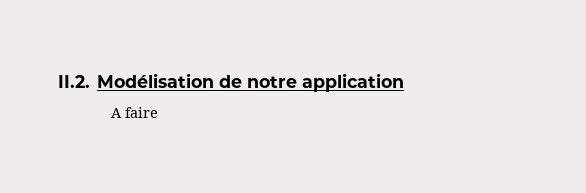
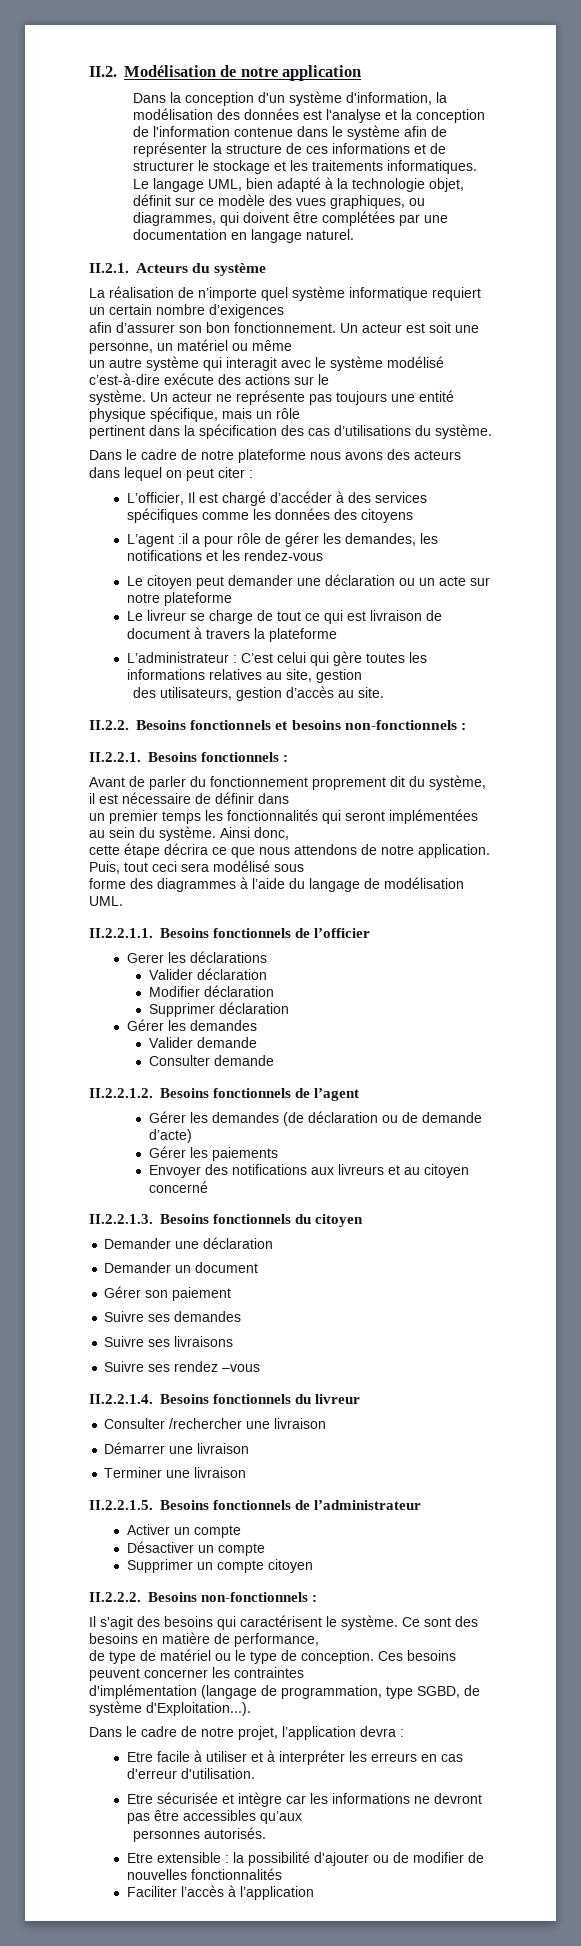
- A faire
+ Dans la conception d'un système d'information, la modélisation des données est l'analyse et la conception de l'information contenue dans le système afin de représenter la structure de ces informations et de structurer le stockage et les traitements informatiques. Le langage UML, bien adapté à la technologie objet, définit sur ce modèle des vues graphiques, ou diagrammes, qui doivent être complétées par une documentation en langage naturel.
+ II.2.1. Acteurs du système
+ La réalisation de n’importe quel système informatique requiert un certain nombre d’exigences
+ afin d’assurer son bon fonctionnement. Un acteur est soit une personne, un matériel ou même
+ un autre système qui interagit avec le système modélisé c’est-à-dire exécute des actions sur le
+ système. Un acteur ne représente pas toujours une entité physique spécifique, mais un rôle
+ pertinent dans la spécification des cas d’utilisations du système.
+ Dans le cadre de notre plateforme nous avons des acteurs dans lequel on peut citer :
+ L’officier, Il est chargé d’accéder à des services spécifiques comme les données des citoyens
+ L’agent :il a pour rôle de gérer les demandes, les notifications et les rendez-vous
+ Le citoyen peut demander une déclaration ou un acte sur notre plateforme
+ Le livreur se charge de tout ce qui est livraison de document à travers la plateforme
+ L’administrateur : C’est celui qui gère toutes les informations relatives au site, gestion
+ des utilisateurs, gestion d’accès au site.
+ II.2.2. Besoins fonctionnels et besoins non-fonctionnels :
+ II.2.2.1. Besoins fonctionnels :
+ Avant de parler du fonctionnement proprement dit du système, il est nécessaire de définir dans
+ un premier temps les fonctionnalités qui seront implémentées au sein du système. Ainsi donc,
+ cette étape décrira ce que nous attendons de notre application. Puis, tout ceci sera modélisé sous
+ forme des diagrammes à l’aide du langage de modélisation UML.
+ II.2.2.1.1. Besoins fonctionnels de l’officier
+ Gerer les déclarations
+ Valider déclaration
+ Modifier déclaration
+ Supprimer déclaration
+ Gérer les demandes
+ Valider demande
+ Consulter demande
+ II.2.2.1.2. Besoins fonctionnels de l’agent
+ Gérer les demandes (de déclaration ou de demande d’acte)
+ Gérer les paiements
+ Envoyer des notifications aux livreurs et au citoyen concerné
+ II.2.2.1.3. Besoins fonctionnels du citoyen
+ Demander une déclaration
+ Demander un document
+ Gérer son paiement
+ Suivre ses demandes
+ Suivre ses livraisons
+ Suivre ses rendez –vous
+ II.2.2.1.4. Besoins fonctionnels du livreur
+ Consulter /rechercher une livraison
+ Démarrer une livraison
+ Terminer une livraison
+ II.2.2.1.5. Besoins fonctionnels de l’administrateur
+ Activer un compte
+ Désactiver un compte
+ Supprimer un compte citoyen
+ II.2.2.2. Besoins non-fonctionnels :
+ Il s'agit des besoins qui caractérisent le système. Ce sont des besoins en matière de performance,
+ de type de matériel ou le type de conception. Ces besoins peuvent concerner les contraintes
+ d'implémentation (langage de programmation, type SGBD, de système d'Exploitation...).
+ Dans le cadre de notre projet, l’application devra :
+ Etre facile à utiliser et à interpréter les erreurs en cas d'erreur d'utilisation.
+ Etre sécurisée et intègre car les informations ne devront pas être accessibles qu’aux
+ personnes autorisés.
+ Etre extensible : la possibilité d'ajouter ou de modifier de nouvelles fonctionnalités
+ Faciliter l’accès à l’application

